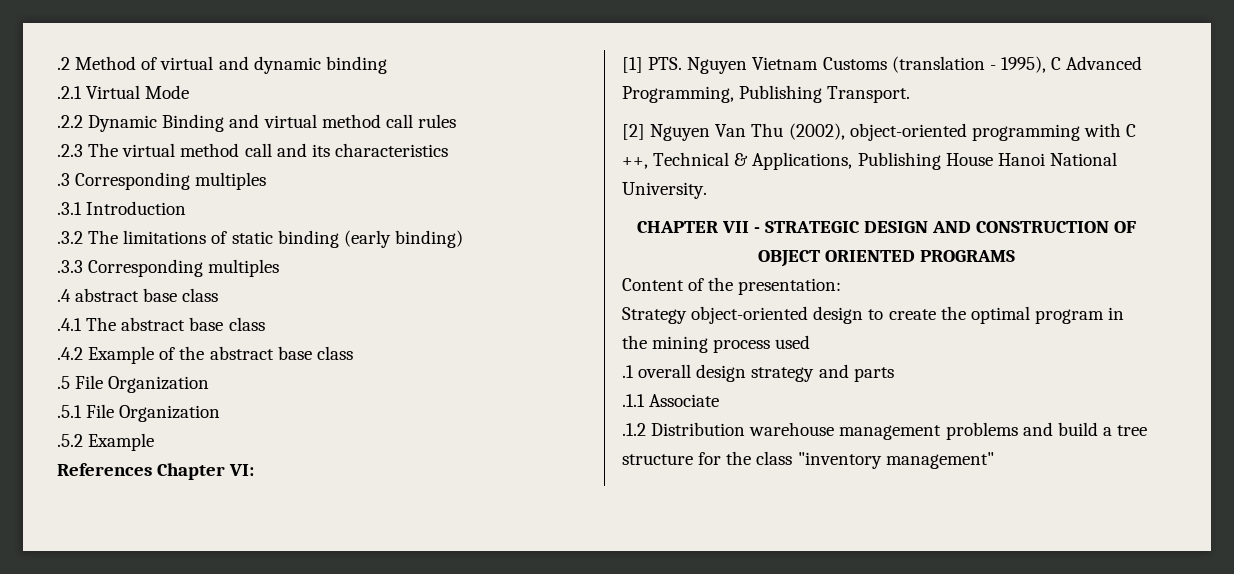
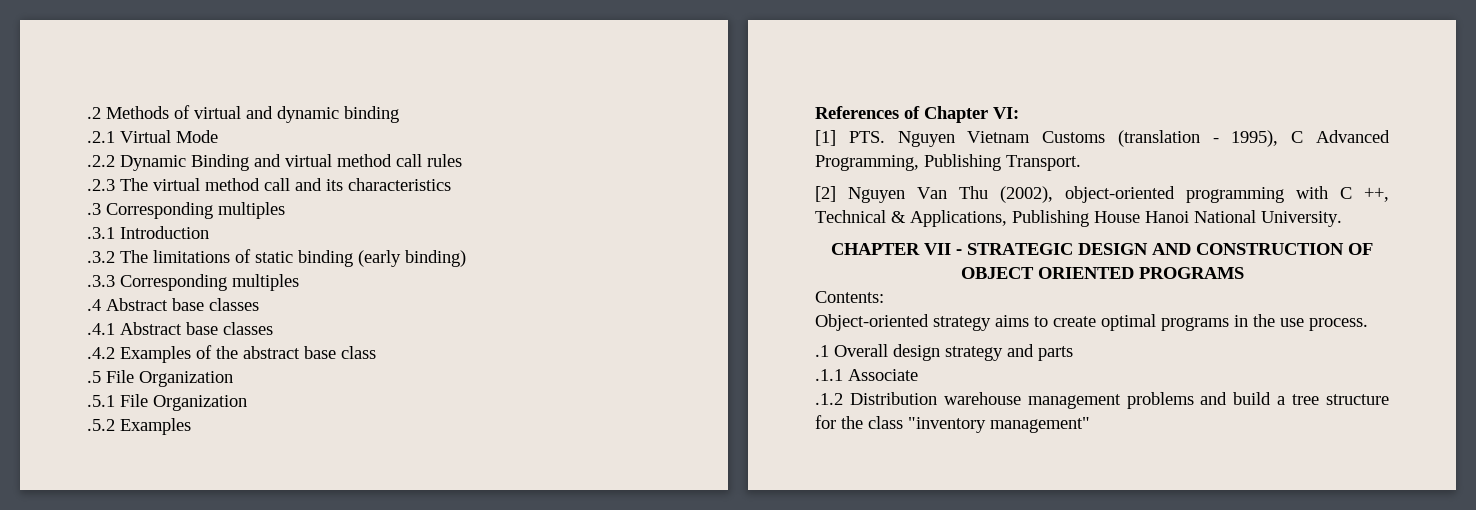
- .2 Method of virtual and dynamic binding
+ .2 Methods of virtual and dynamic binding
- .4 abstract base class
- .4.1 The abstract base class
+ .4 Abstract base classes
+ .4.1 Abstract base classes
- .4.2 Example of the abstract base class
+ .4.2 Examples of the abstract base class
- .5.2 Example
+ .5.2 Examples
- References Chapter VI:
+ References of Chapter VI:
- Content of the presentation:
- Strategy object-oriented design to create the optimal program in the mining process used
+ Contents:
+ Object-oriented strategy aims to create optimal programs in the use process.
- .1 overall design strategy and parts
+ .1 Overall design strategy and parts

